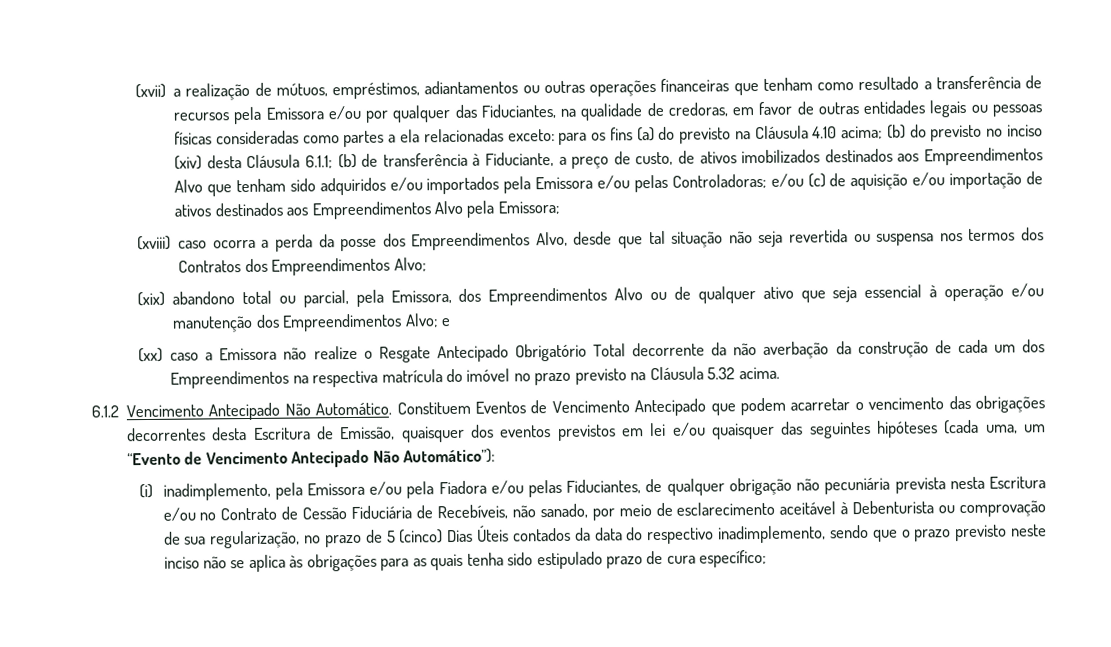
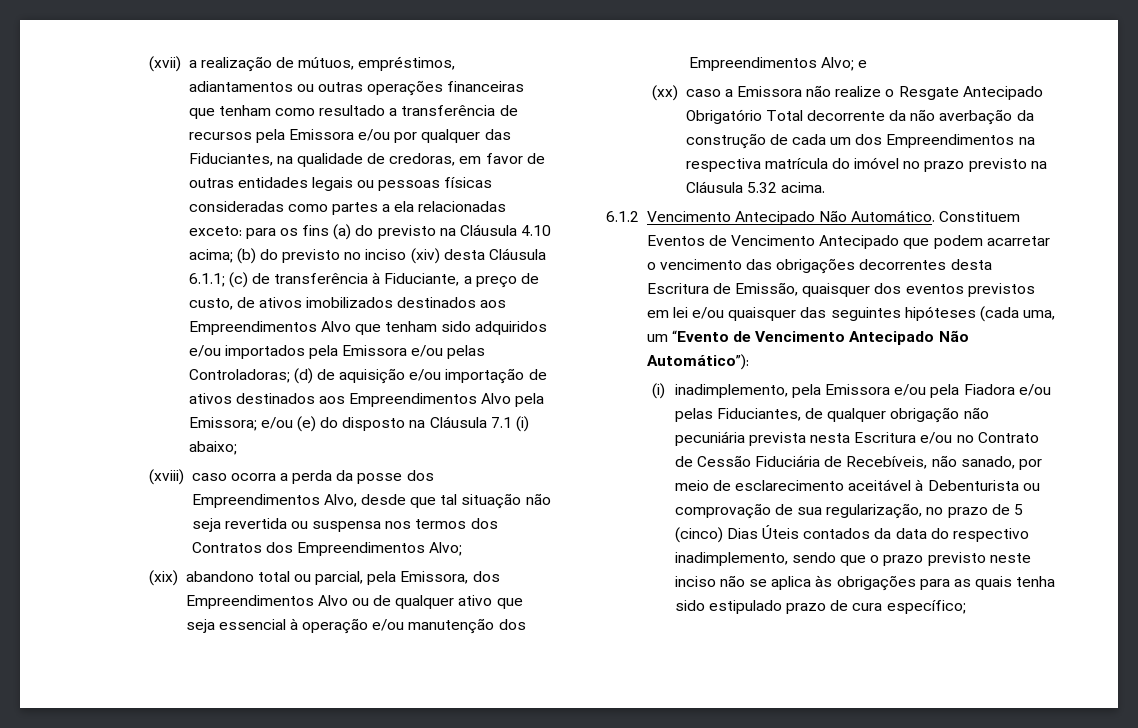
- (b) de transferência à Fiduciante, a preço de custo, de ativos imobilizados destinados aos Empreendimentos Alvo que tenham sido adquiridos e/ou importados pela Emissora e/ou pelas Controladoras;
+ (c) de transferência à Fiduciante, a preço de custo, de ativos imobilizados destinados aos Empreendimentos Alvo que tenham sido adquiridos e/ou importados pela Emissora e/ou pelas Controladoras;
- e/ou (c) de aquisição e/ou importação de ativos destinados aos Empreendimentos Alvo pela Emissora;
+ (d) de aquisição e/ou importação de ativos destinados aos Empreendimentos Alvo pela Emissora; e/ou (e) do disposto na Cláusula 7.1 (i) abaixo;

